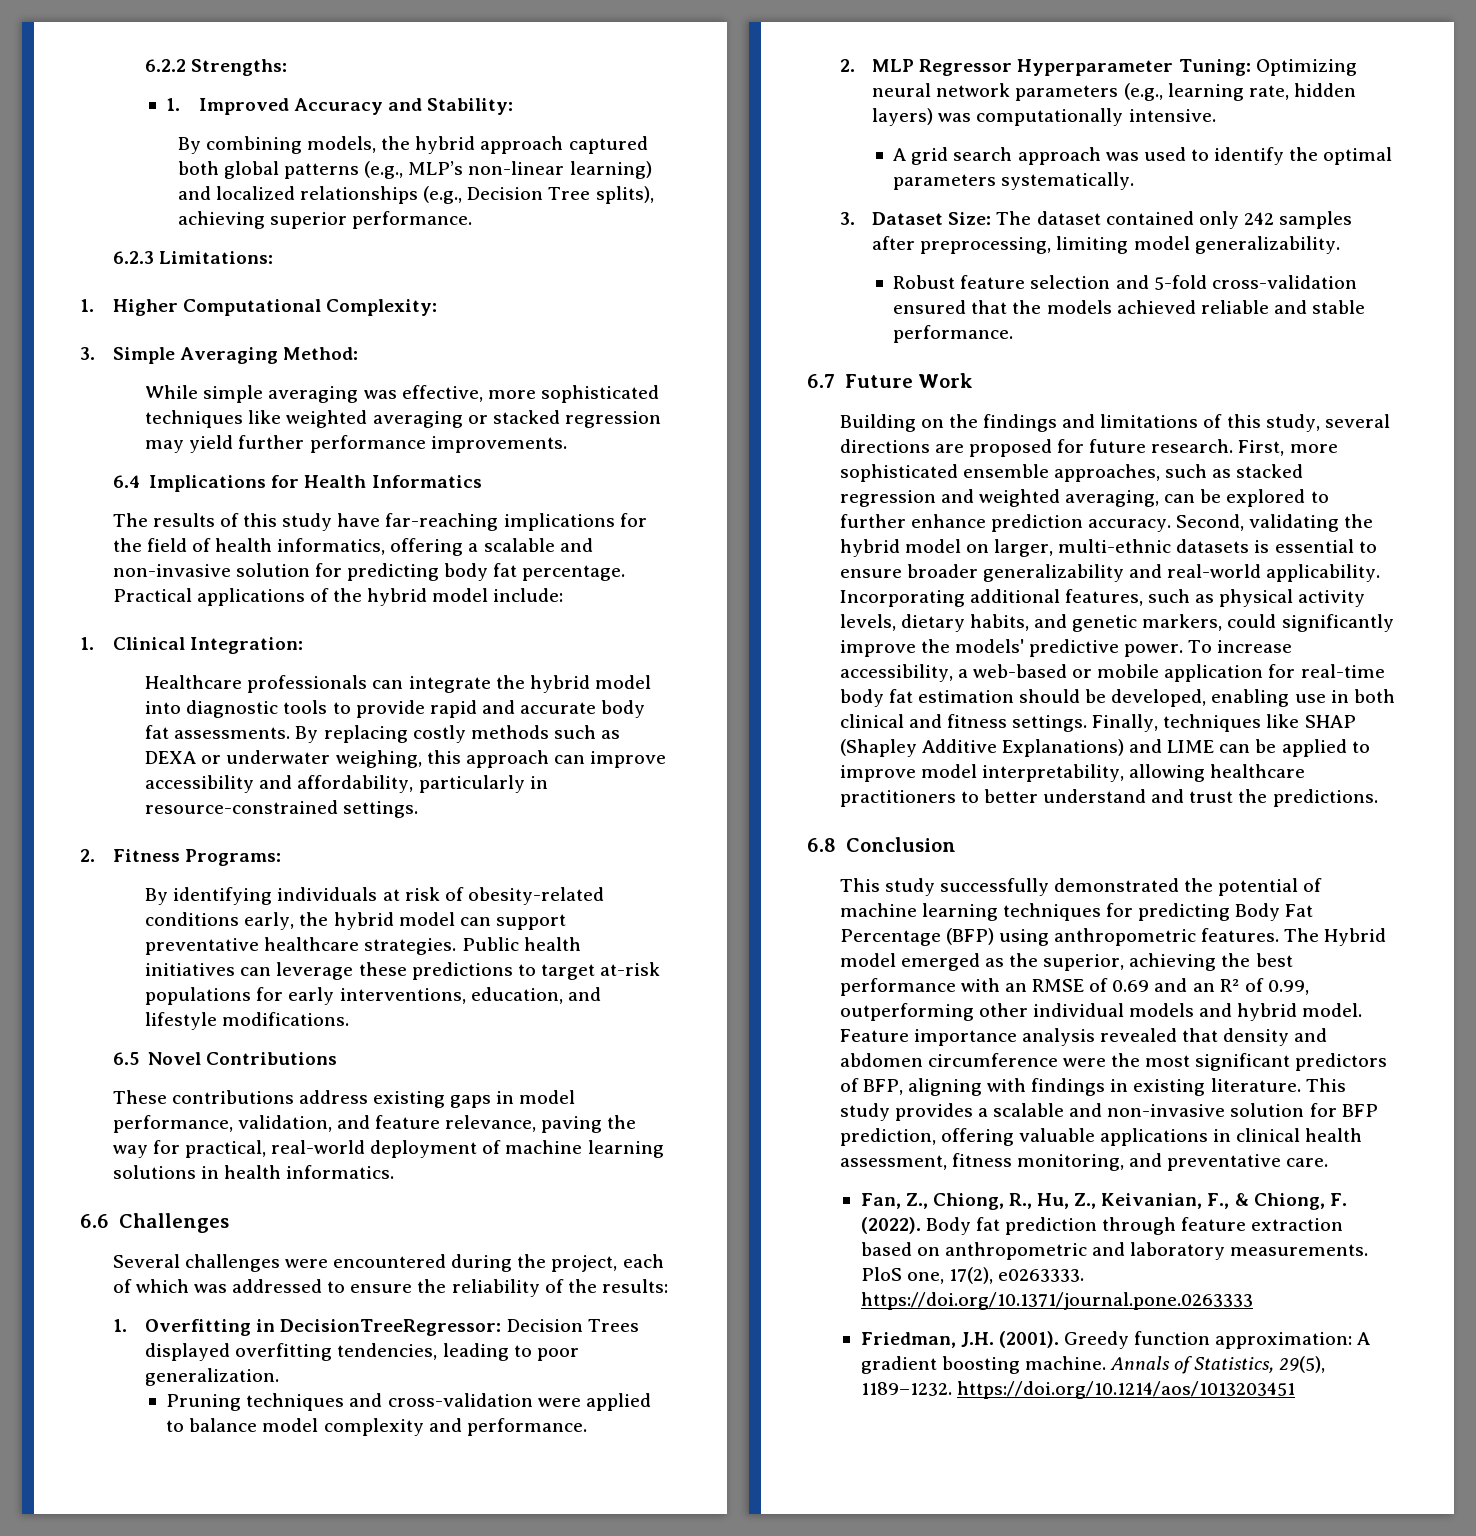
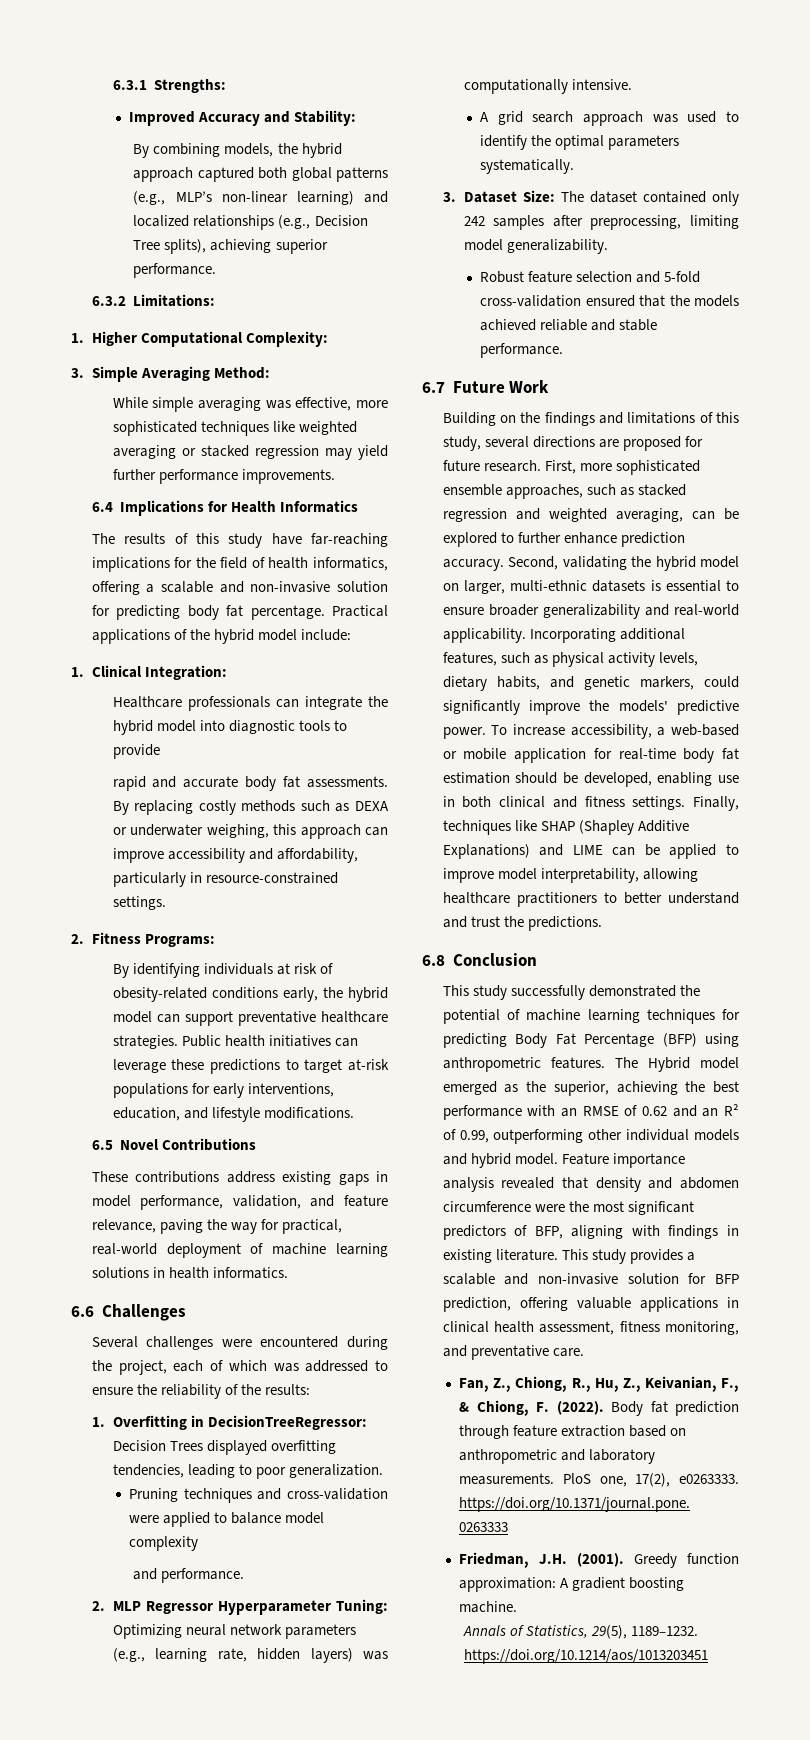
- 6.2.2 Strengths:
+ 6.3.1 Strengths:
- 1. Improved Accuracy and Stability:
+ Improved Accuracy and Stability:
- 6.2.3 Limitations:
+ 6.3.2 Limitations:
- Healthcare professionals can integrate the hybrid model into diagnostic tools to provide rapid and accurate body fat assessments.
+ Healthcare professionals can integrate the hybrid model into diagnostic tools to provide
+ rapid and accurate body fat assessments.
- Pruning techniques and cross-validation were applied to balance model complexity and performance.
+ Pruning techniques and cross-validation were applied to balance model complexity
+ and performance.
- The Hybrid model emerged as the superior, achieving the best performance with an RMSE of 0.69 and an R² of 0.99, outperforming other individual models and hybrid model.
+ The Hybrid model emerged as the superior, achieving the best performance with an RMSE of 0.62 and an R² of 0.99, outperforming other individual models and hybrid model.
- Greedy function approximation: A gradient boosting machine. Annals of Statistics, 29(5), 1189–1232. https://doi.org/10.1214/aos/1013203451
+ Greedy function approximation: A gradient boosting machine.
+ Annals of Statistics, 29(5), 1189–1232. https://doi.org/10.1214/aos/1013203451

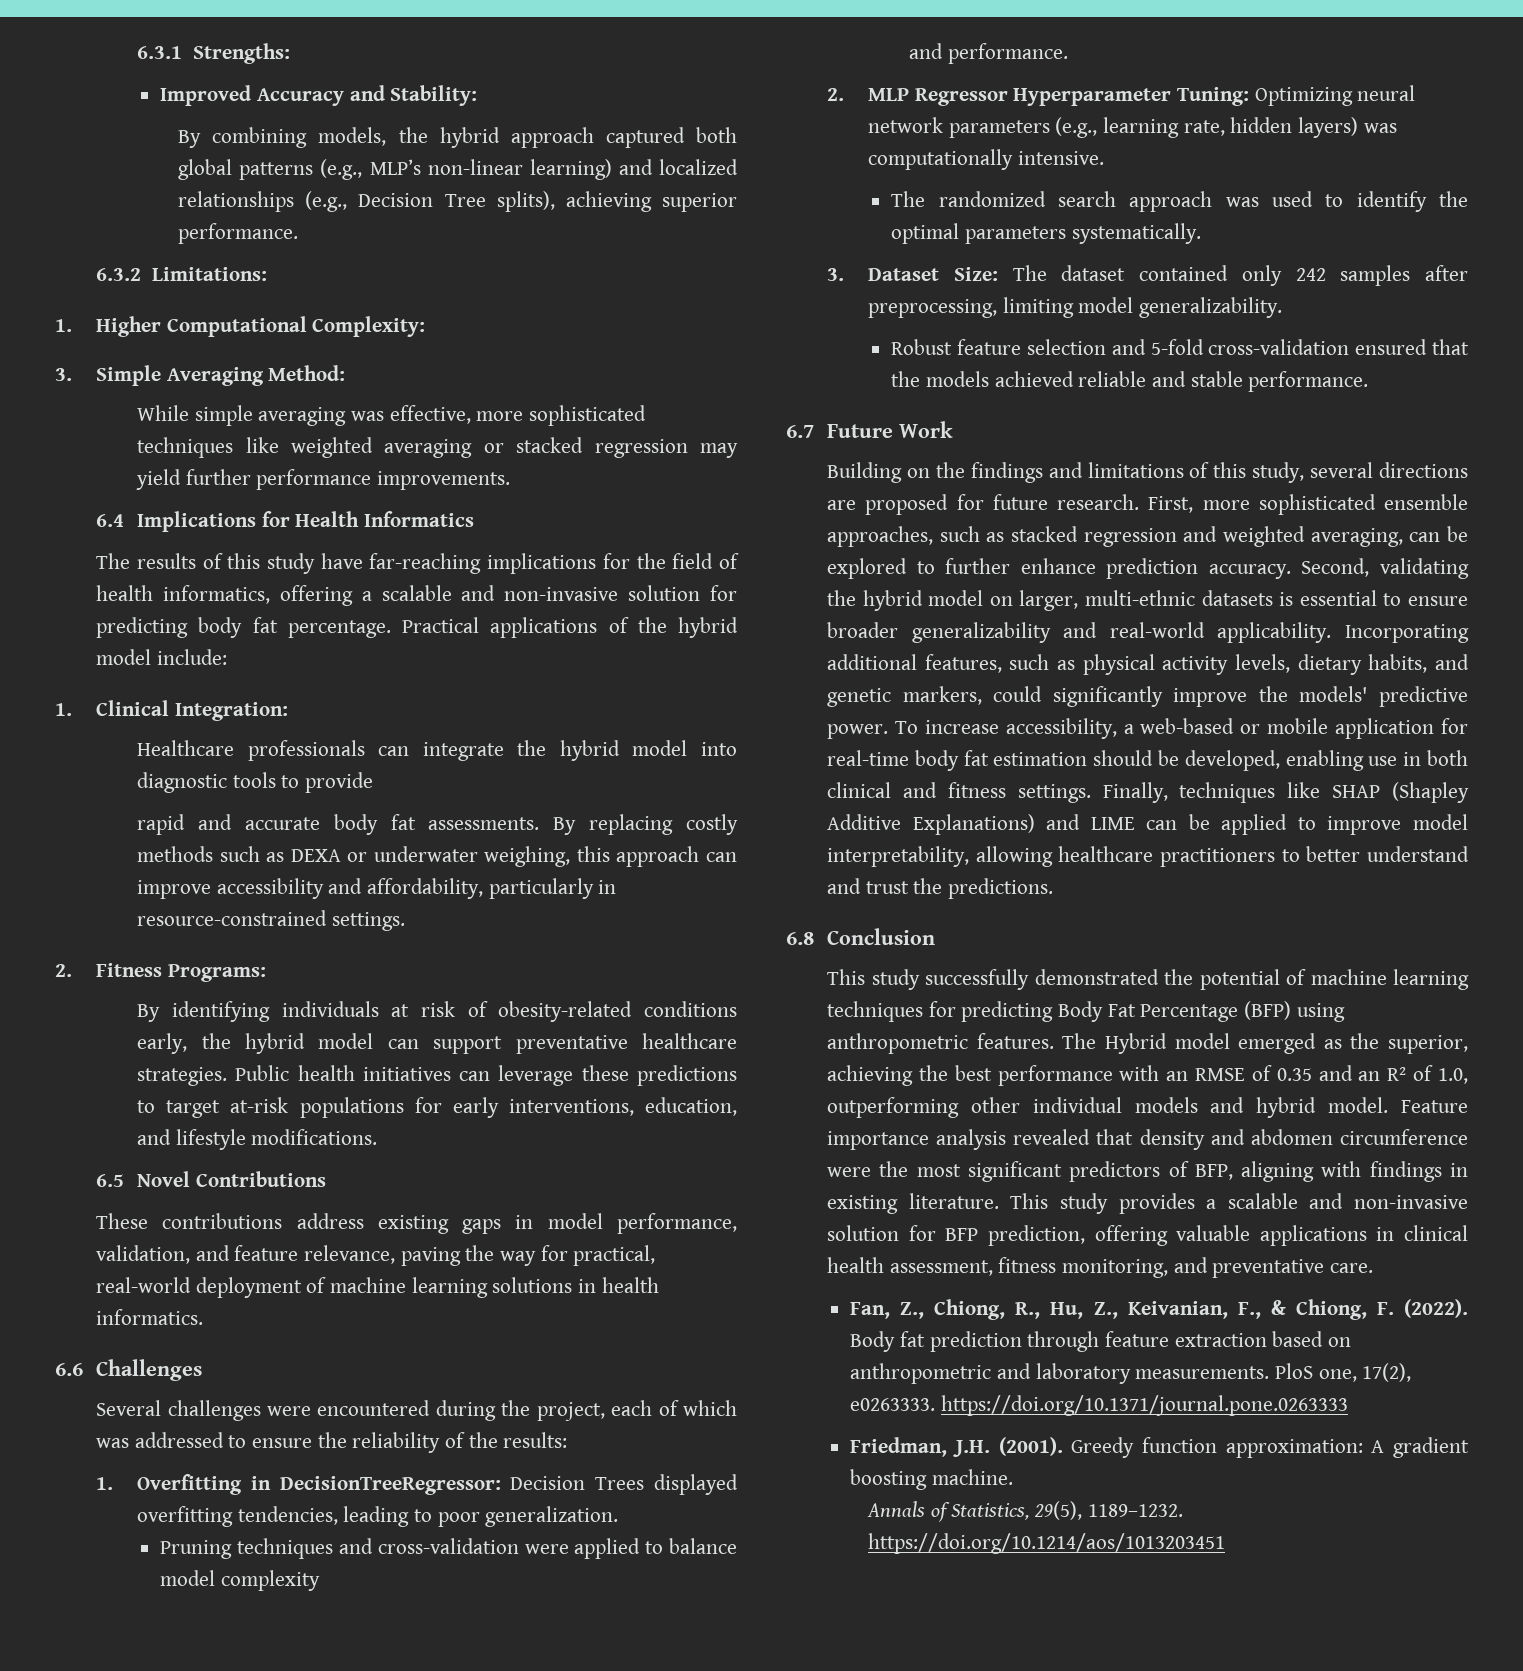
- A grid search approach was used to identify the optimal parameters systematically.
+ The randomized search approach was used to identify the optimal parameters systematically.
- The Hybrid model emerged as the superior, achieving the best performance with an RMSE of 0.62 and an R² of 0.99, outperforming other individual models and hybrid model.
+ The Hybrid model emerged as the superior, achieving the best performance with an RMSE of 0.35 and an R² of 1.0, outperforming other individual models and hybrid model.

